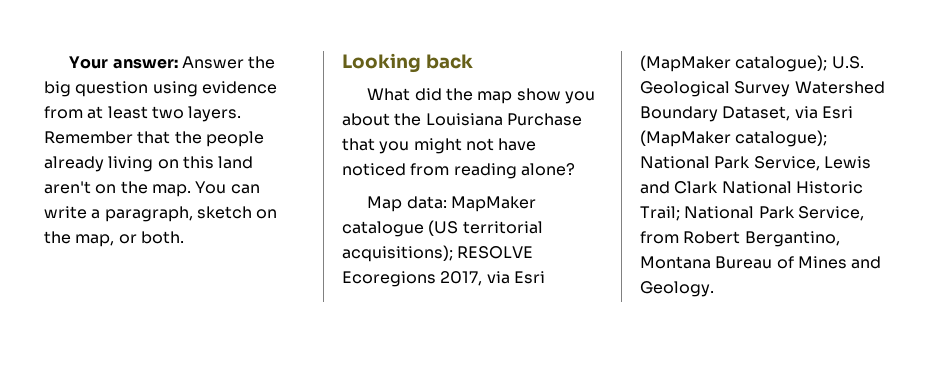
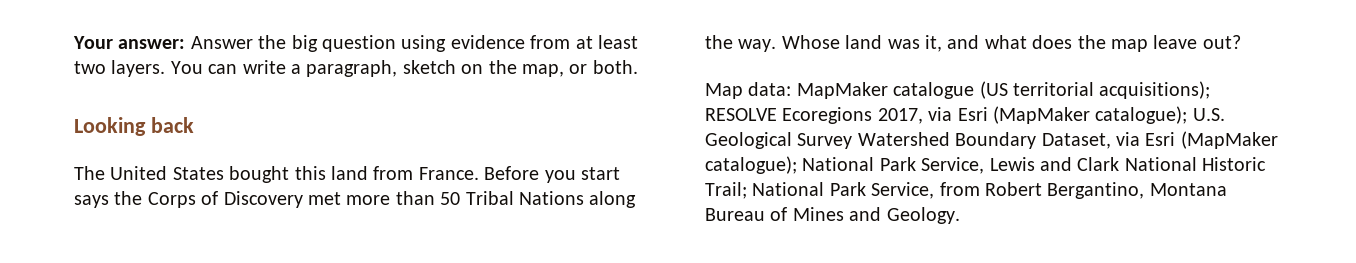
- Remember that the people already living on this land aren't on the map.
- What did the map show you about the Louisiana Purchase that you might not have noticed from reading alone?
+ The United States bought this land from France. Before you start says the Corps of Discovery met more than 50 Tribal Nations along the way. Whose land was it, and what does the map leave out?

